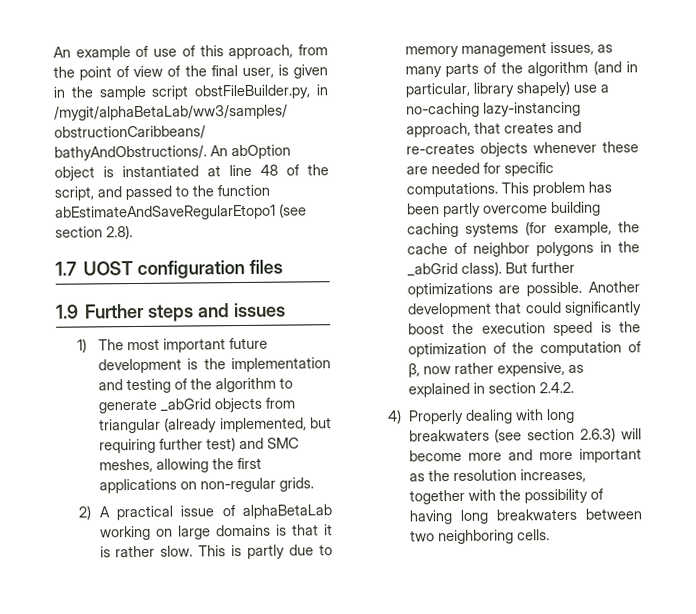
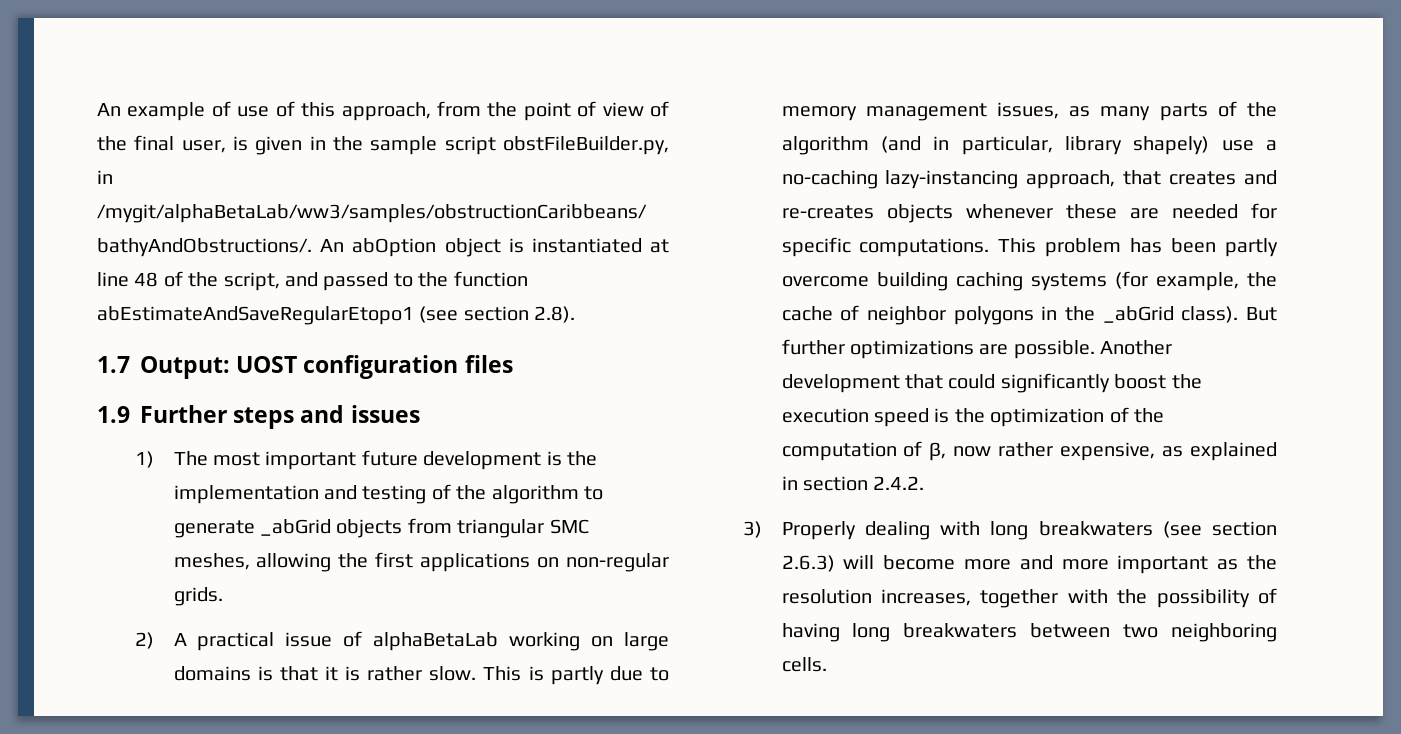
- 1.7 UOST configuration files
+ 1.7 Output: UOST configuration files
- 1) The most important future development is the implementation and testing of the algorithm to generate _abGrid objects from triangular (already implemented, but requiring further test) and SMC meshes, allowing the first applications on non-regular grids.
+ 1) The most important future development is the implementation and testing of the algorithm to generate _abGrid objects from triangular SMC meshes, allowing the first applications on non-regular grids.
- 4) Properly dealing with long breakwaters (see section 2.6.3) will become more and more important as the resolution increases, together with the possibility of having long breakwaters between two neighboring cells.
+ 3) Properly dealing with long breakwaters (see section 2.6.3) will become more and more important as the resolution increases, together with the possibility of having long breakwaters between two neighboring cells.

